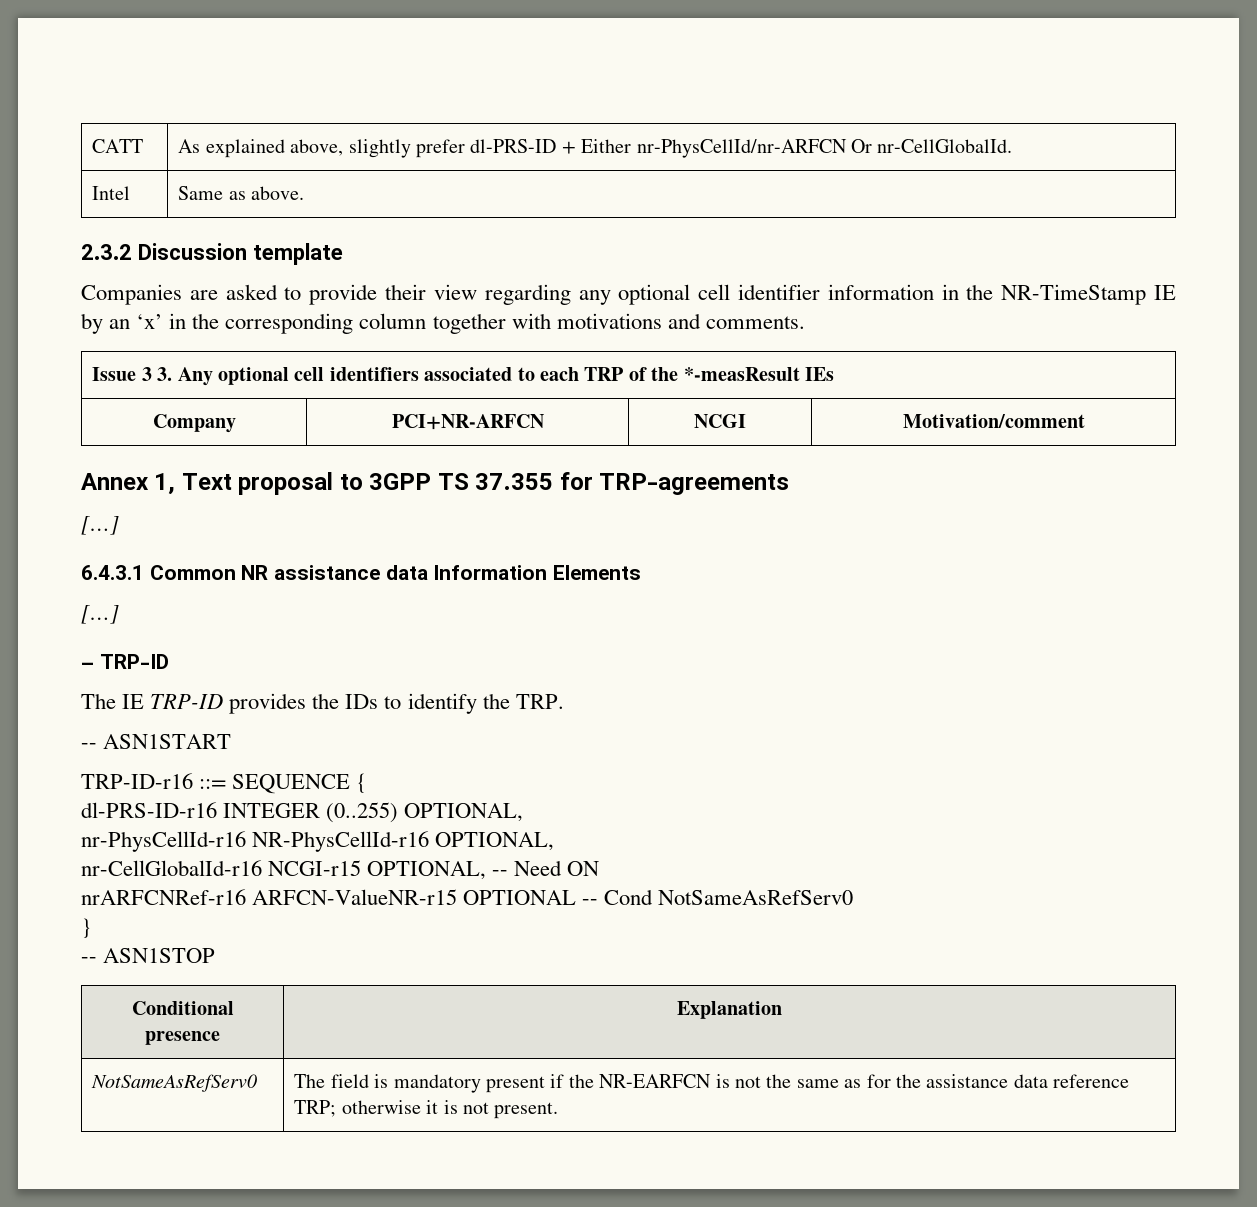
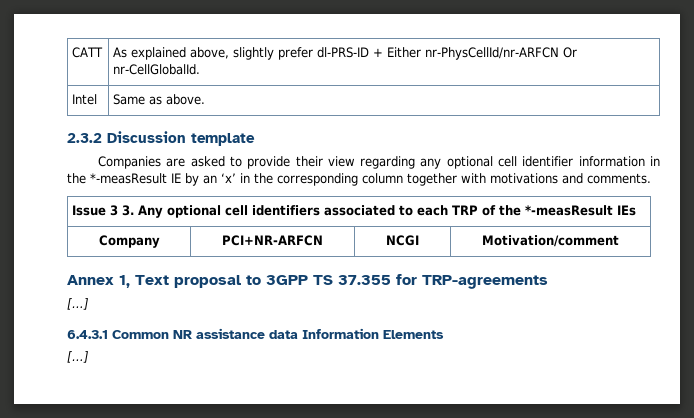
- Companies are asked to provide their view regarding any optional cell identifier information in the NR-TimeStamp IE by an ‘x’ in the corresponding column together with motivations and comments.
+ Companies are asked to provide their view regarding any optional cell identifier information in the *-measResult IE by an ‘x’ in the corresponding column together with motivations and comments.
- – TRP-ID
- The IE TRP-ID provides the IDs to identify the TRP.
- -- ASN1START
- TRP-ID-r16 ::= SEQUENCE {
- dl-PRS-ID-r16 INTEGER (0..255) OPTIONAL,
- nr-PhysCellId-r16 NR-PhysCellId-r16 OPTIONAL,
- nr-CellGlobalId-r16 NCGI-r15 OPTIONAL, -- Need ON
- nrARFCNRef-r16 ARFCN-ValueNR-r15 OPTIONAL -- Cond NotSameAsRefServ0
- }
- -- ASN1STOP
- Conditional presence | Explanation
- NotSameAsRefServ0 | The field is mandatory present if the NR-EARFCN is not the same as for the assistance data reference TRP; otherwise it is not present.

